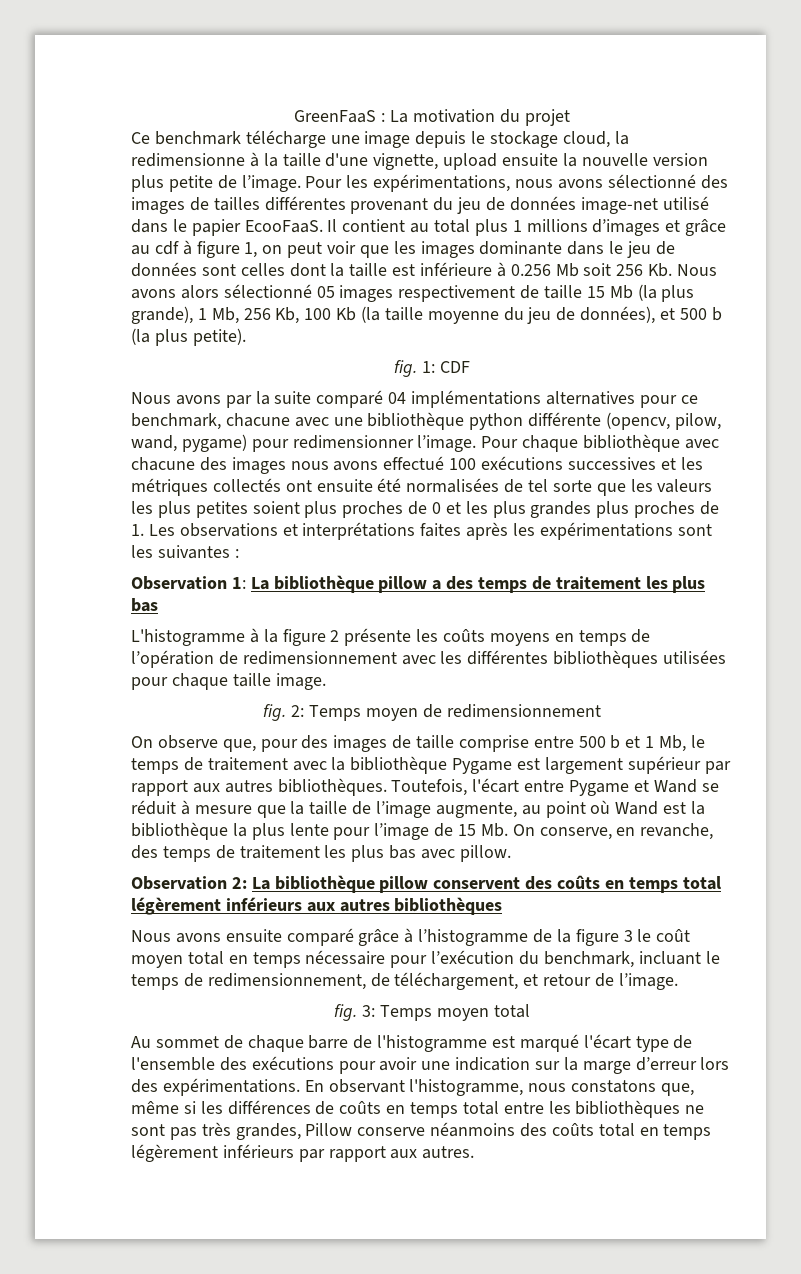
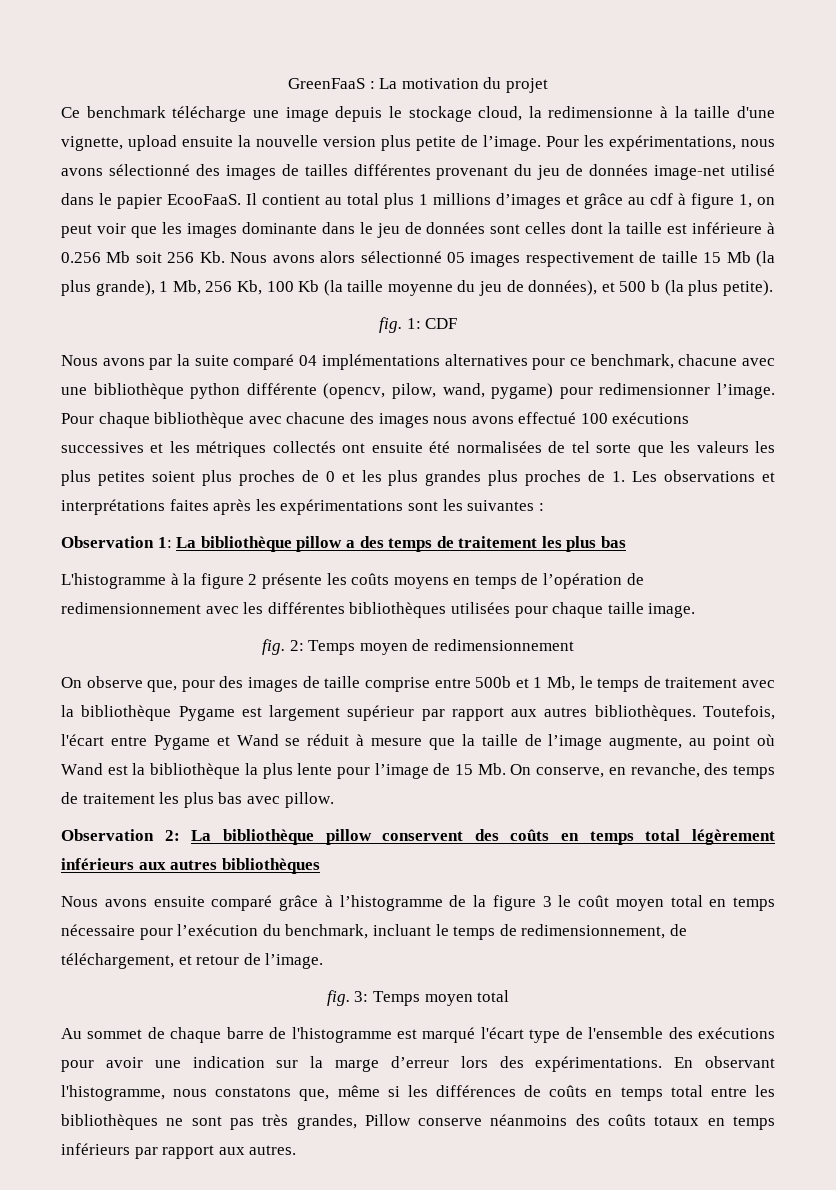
- On observe que, pour des images de taille comprise entre 500 b et 1 Mb, le temps de traitement avec la bibliothèque Pygame est largement supérieur par rapport aux autres bibliothèques.
+ On observe que, pour des images de taille comprise entre 500b et 1 Mb, le temps de traitement avec la bibliothèque Pygame est largement supérieur par rapport aux autres bibliothèques.
- En observant l'histogramme, nous constatons que, même si les différences de coûts en temps total entre les bibliothèques ne sont pas très grandes, Pillow conserve néanmoins des coûts total en temps légèrement inférieurs par rapport aux autres.
+ En observant l'histogramme, nous constatons que, même si les différences de coûts en temps total entre les bibliothèques ne sont pas très grandes, Pillow conserve néanmoins des coûts totaux en temps inférieurs par rapport aux autres.

